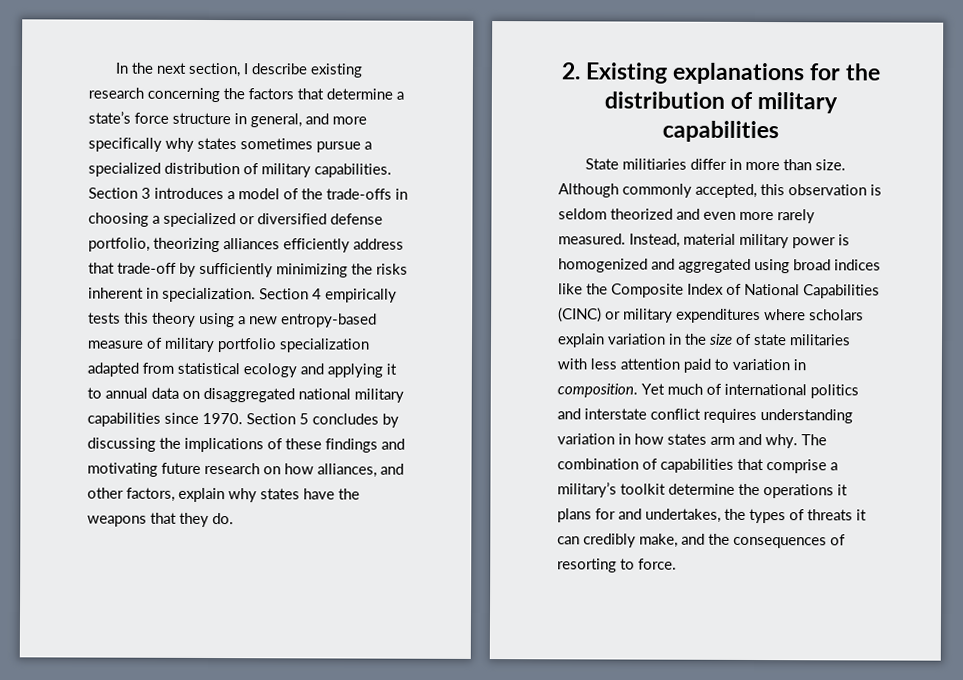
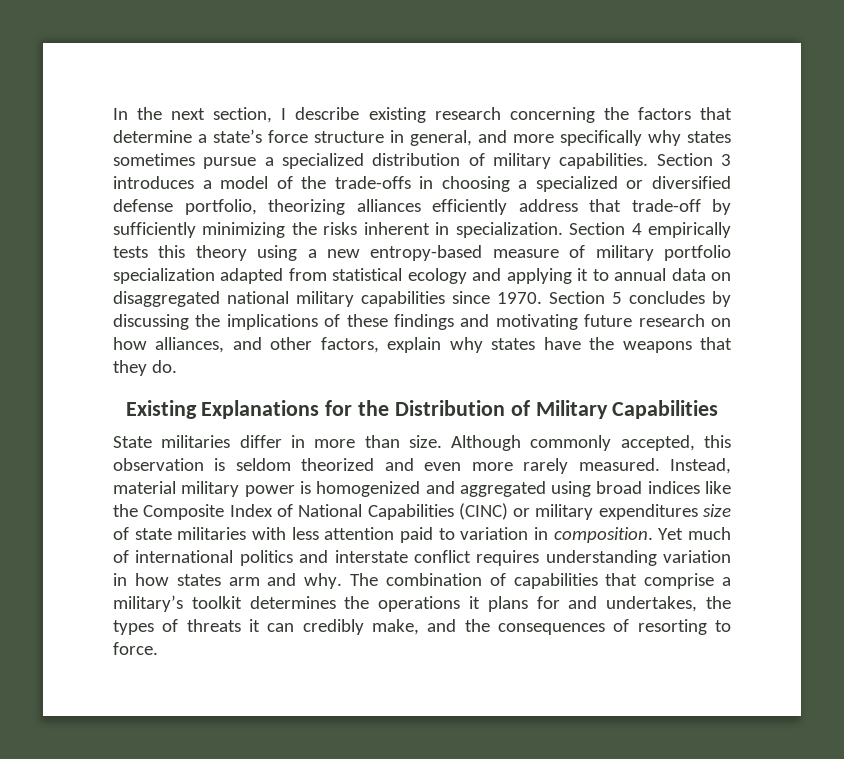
- 2. Existing explanations for the distribution of military capabilities
+ Existing Explanations for the Distribution of Military Capabilities
- State militiaries differ in more than size.
+ State militaries differ in more than size.
- Instead, material military power is homogenized and aggregated using broad indices like the Composite Index of National Capabilities (CINC) or military expenditures where scholars explain variation in the size of state militaries with less attention paid to variation in composition.
+ Instead, material military power is homogenized and aggregated using broad indices like the Composite Index of National Capabilities (CINC) or military expenditures size of state militaries with less attention paid to variation in composition.
- The combination of capabilities that comprise a military’s toolkit determine the operations it plans for and undertakes, the types of threats it can credibly make, and the consequences of resorting to force.
+ The combination of capabilities that comprise a military’s toolkit determines the operations it plans for and undertakes, the types of threats it can credibly make, and the consequences of resorting to force.

